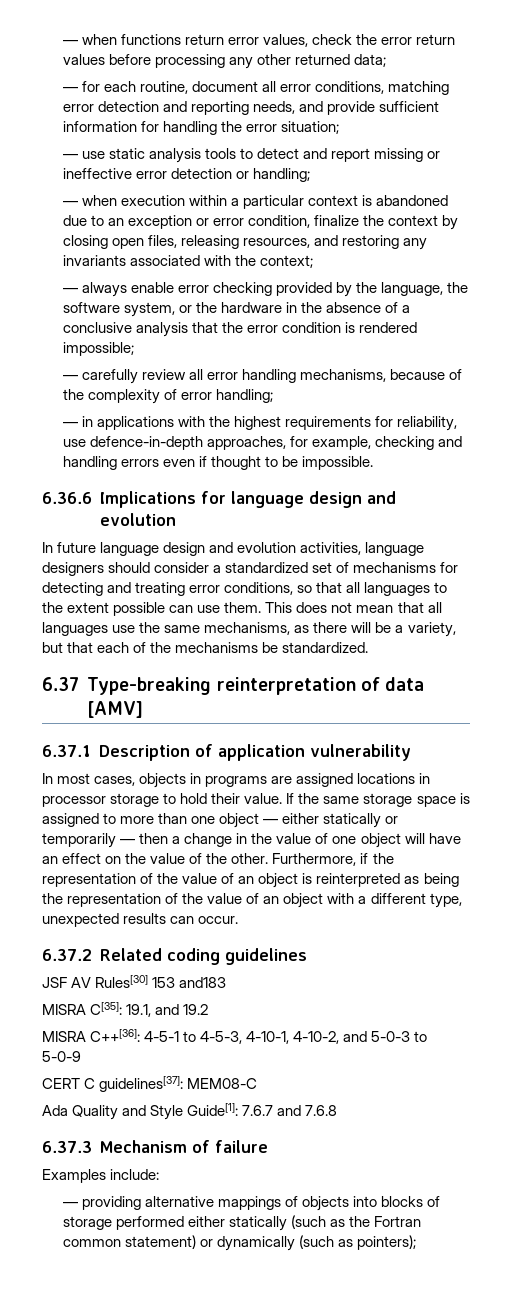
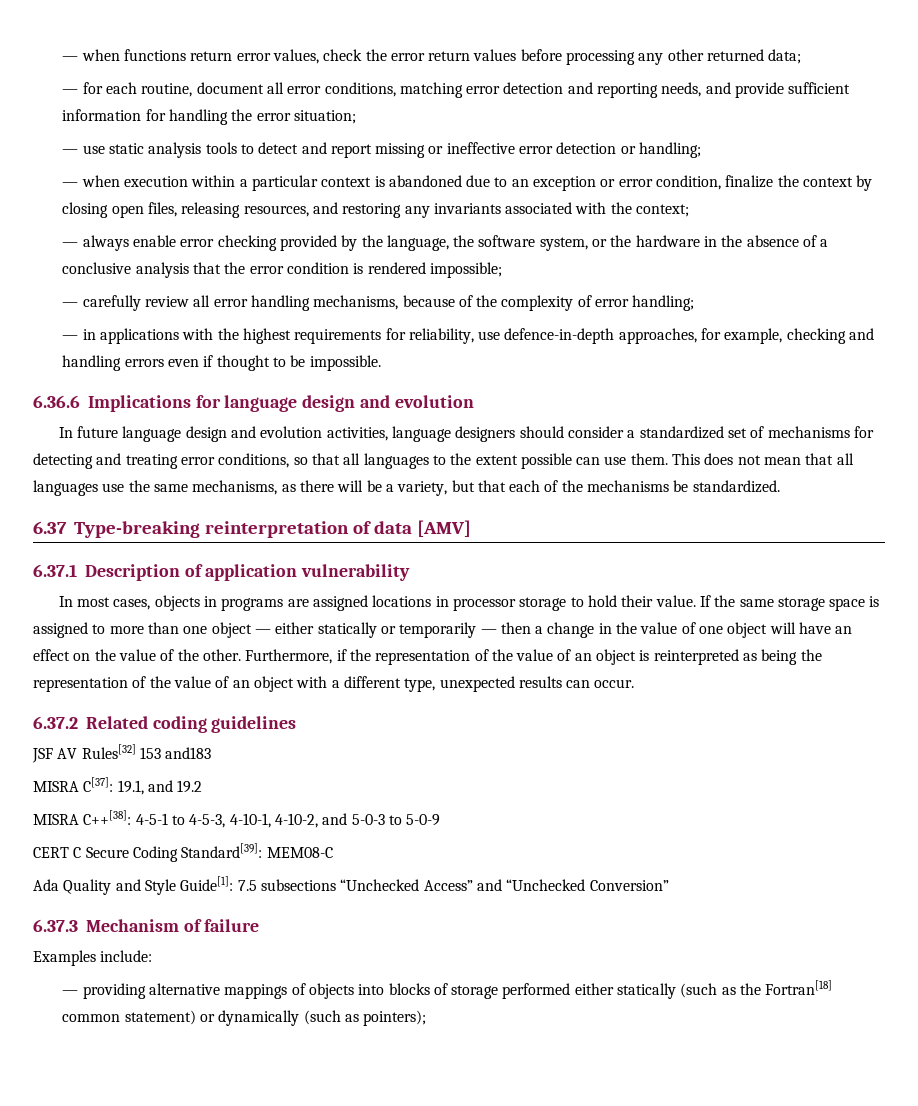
- JSF AV Rules[30] 153 and183
+ JSF AV Rules[32] 153 and183
- MISRA C[35]: 19.1, and 19.2
+ MISRA C[37]: 19.1, and 19.2
- MISRA C++[36]: 4-5-1 to 4-5-3, 4-10-1, 4-10-2, and 5-0-3 to 5-0-9
+ MISRA C++[38]: 4-5-1 to 4-5-3, 4-10-1, 4-10-2, and 5-0-3 to 5-0-9
- CERT C guidelines[37]: MEM08-C
+ CERT C Secure Coding Standard[39]: MEM08-C
- Ada Quality and Style Guide[1]: 7.6.7 and 7.6.8
+ Ada Quality and Style Guide[1]: 7.5 subsections “Unchecked Access” and “Unchecked Conversion”
- — providing alternative mappings of objects into blocks of storage performed either statically (such as the Fortran common statement) or dynamically (such as pointers);
+ — providing alternative mappings of objects into blocks of storage performed either statically (such as the Fortran[18] common statement) or dynamically (such as pointers);

